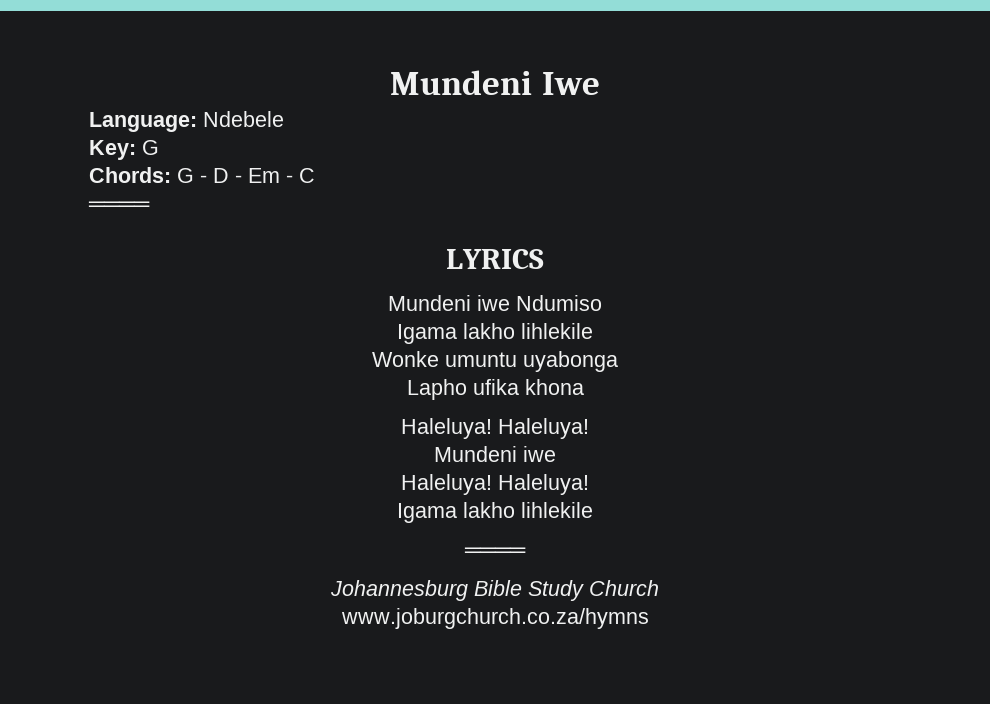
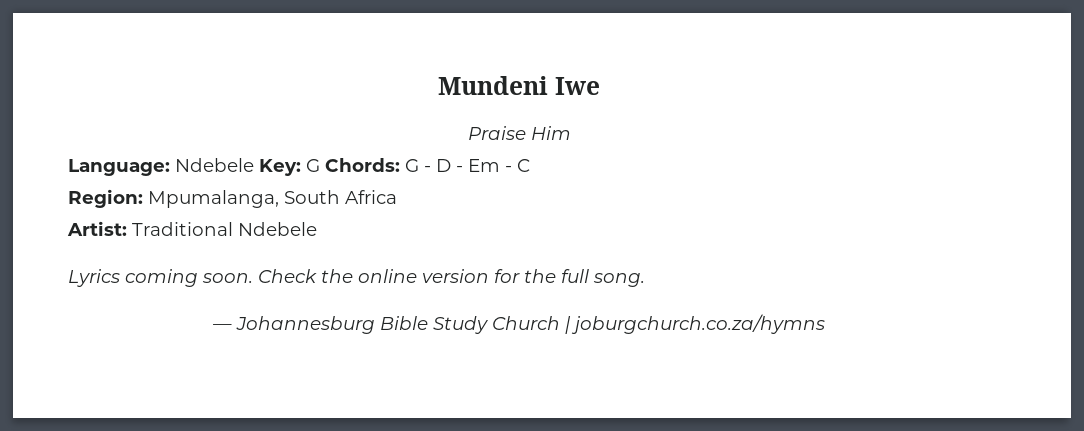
+ Praise Him
- Language: Ndebele
- Key: G
- Chords: G - D - Em - C
- ════
- LYRICS
- Mundeni iwe Ndumiso
- Igama lakho lihlekile
- Wonke umuntu uyabonga
- Lapho ufika khona
- Haleluya! Haleluya!
- Mundeni iwe
- Haleluya! Haleluya!
- Igama lakho lihlekile
- ════
- Johannesburg Bible Study Church
- www.joburgchurch.co.za/hymns
+ Language: Ndebele Key: G Chords: G - D - Em - C
+ Region: Mpumalanga, South Africa
+ Artist: Traditional Ndebele
+ Lyrics coming soon. Check the online version for the full song.
+ — Johannesburg Bible Study Church | joburgchurch.co.za/hymns

